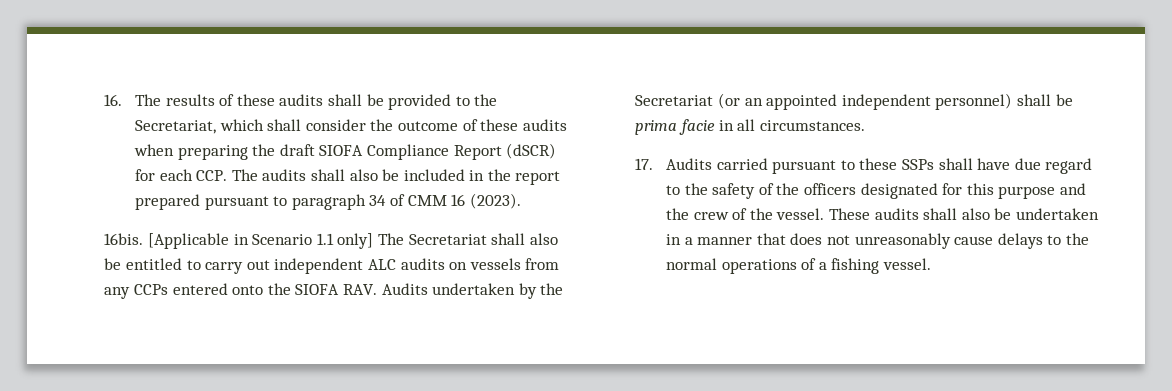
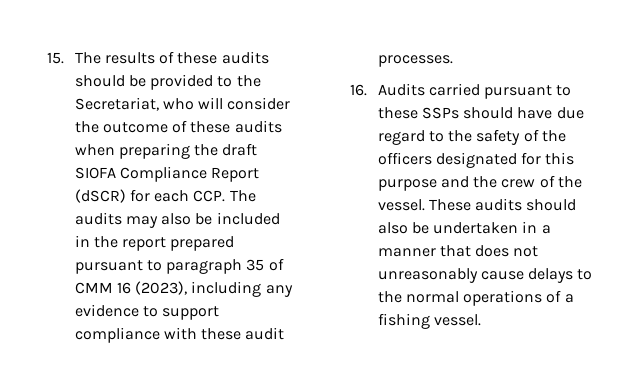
- 16. The results of these audits shall be provided to the Secretariat, which shall consider the outcome of these audits when preparing the draft SIOFA Compliance Report (dSCR) for each CCP. The audits shall also be included in the report prepared pursuant to paragraph 34 of CMM 16 (2023).
- 16bis. [Applicable in Scenario 1.1 only] The Secretariat shall also be entitled to carry out independent ALC audits on vessels from any CCPs entered onto the SIOFA RAV. Audits undertaken by the Secretariat (or an appointed independent personnel) shall be prima facie in all circumstances.
- 17. Audits carried pursuant to these SSPs shall have due regard to the safety of the officers designated for this purpose and the crew of the vessel.
+ 15. The results of these audits should be provided to the Secretariat, who will consider the outcome of these audits when preparing the draft SIOFA Compliance Report (dSCR) for each CCP. The audits may also be included in the report prepared pursuant to paragraph 35 of CMM 16 (2023), including any evidence to support compliance with these audit processes.
+ 16. Audits carried pursuant to these SSPs should have due regard to the safety of the officers designated for this purpose and the crew of the vessel.
- These audits shall also be undertaken in a manner that does not unreasonably cause delays to the normal operations of a fishing vessel.
+ These audits should also be undertaken in a manner that does not unreasonably cause delays to the normal operations of a fishing vessel.

